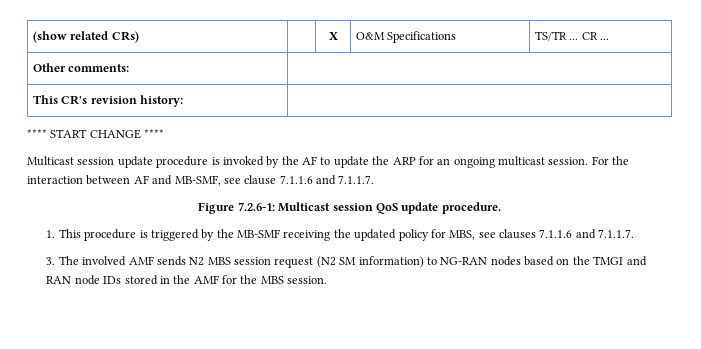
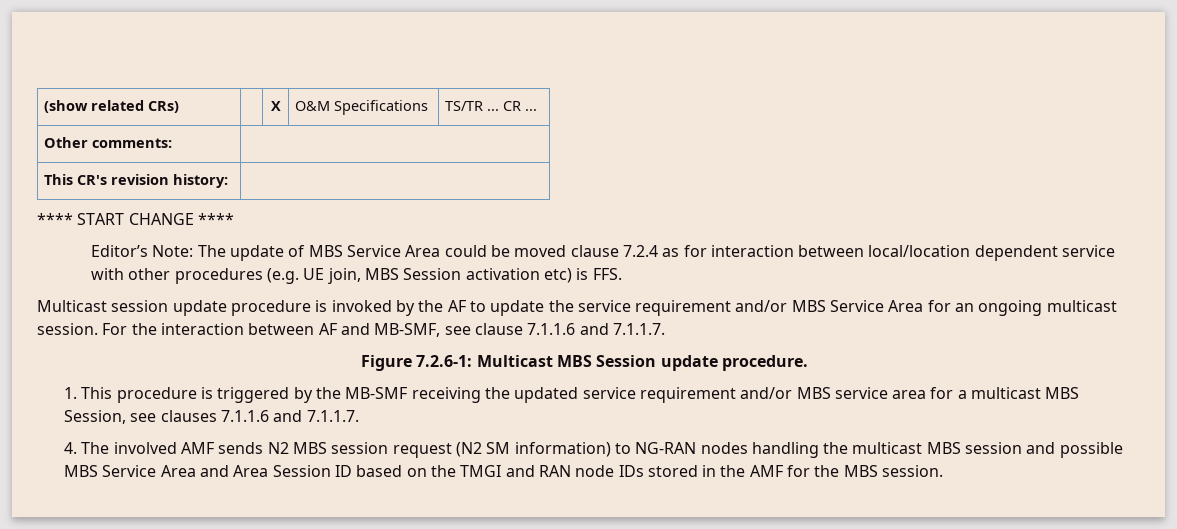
+ Editor’s Note: The update of MBS Service Area could be moved clause 7.2.4 as for interaction between local/location dependent service with other procedures (e.g. UE join, MBS Session activation etc) is FFS.
- Multicast session update procedure is invoked by the AF to update the ARP for an ongoing multicast session.
+ Multicast session update procedure is invoked by the AF to update the service requirement and/or MBS Service Area for an ongoing multicast session.
- Figure 7.2.6-1: Multicast session QoS update procedure.
+ Figure 7.2.6-1: Multicast MBS Session update procedure.
- 1. This procedure is triggered by the MB-SMF receiving the updated policy for MBS, see clauses 7.1.1.6 and 7.1.1.7.
+ 1. This procedure is triggered by the MB-SMF receiving the updated service requirement and/or MBS service area for a multicast MBS Session, see clauses 7.1.1.6 and 7.1.1.7.
- 3. The involved AMF sends N2 MBS session request (N2 SM information) to NG-RAN nodes based on the TMGI and RAN node IDs stored in the AMF for the MBS session.
+ 4. The involved AMF sends N2 MBS session request (N2 SM information) to NG-RAN nodes handling the multicast MBS session and possible MBS Service Area and Area Session ID based on the TMGI and RAN node IDs stored in the AMF for the MBS session.

